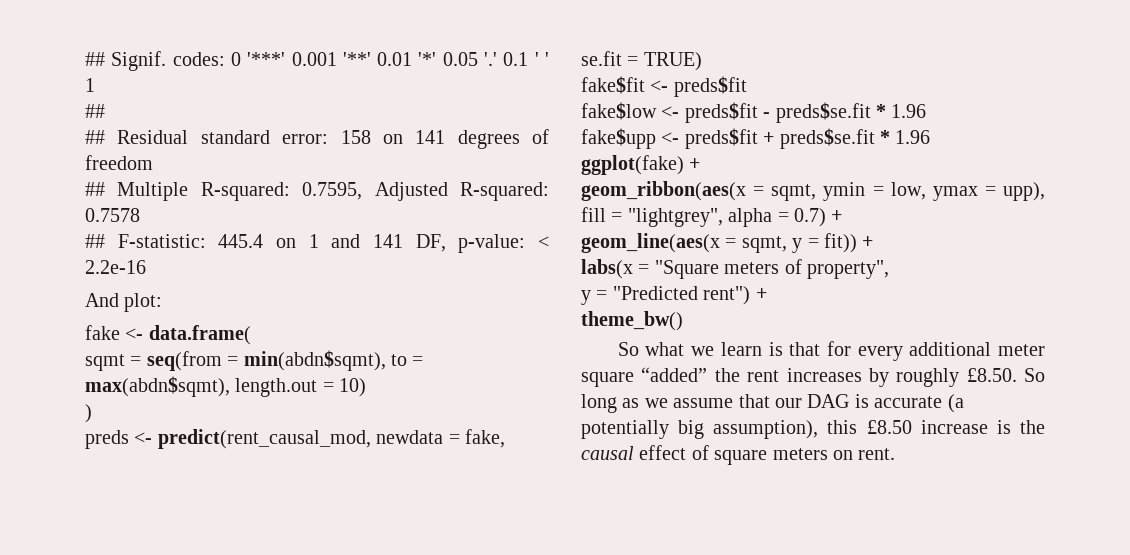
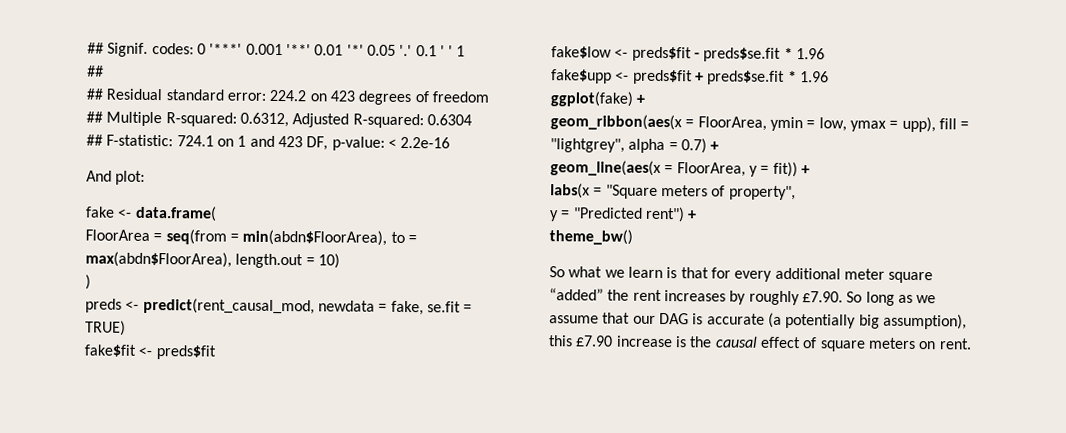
- ## Residual standard error: 158 on 141 degrees of freedom
+ ## Residual standard error: 224.2 on 423 degrees of freedom
- ## Multiple R-squared: 0.7595, Adjusted R-squared: 0.7578
+ ## Multiple R-squared: 0.6312, Adjusted R-squared: 0.6304
- ## F-statistic: 445.4 on 1 and 141 DF, p-value: < 2.2e-16
+ ## F-statistic: 724.1 on 1 and 423 DF, p-value: < 2.2e-16
- sqmt = seq(from = min(abdn$sqmt), to = max(abdn$sqmt), length.out = 10)
+ FloorArea = seq(from = min(abdn$FloorArea), to = max(abdn$FloorArea), length.out = 10)
- geom_ribbon(aes(x = sqmt, ymin = low, ymax = upp), fill = "lightgrey", alpha = 0.7) +
+ geom_ribbon(aes(x = FloorArea, ymin = low, ymax = upp), fill = "lightgrey", alpha = 0.7) +
- geom_line(aes(x = sqmt, y = fit)) +
+ geom_line(aes(x = FloorArea, y = fit)) +
- So what we learn is that for every additional meter square “added” the rent increases by roughly £8.50. So long as we assume that our DAG is accurate (a potentially big assumption), this £8.50 increase is the causal effect of square meters on rent.
+ So what we learn is that for every additional meter square “added” the rent increases by roughly £7.90. So long as we assume that our DAG is accurate (a potentially big assumption), this £7.90 increase is the causal effect of square meters on rent.

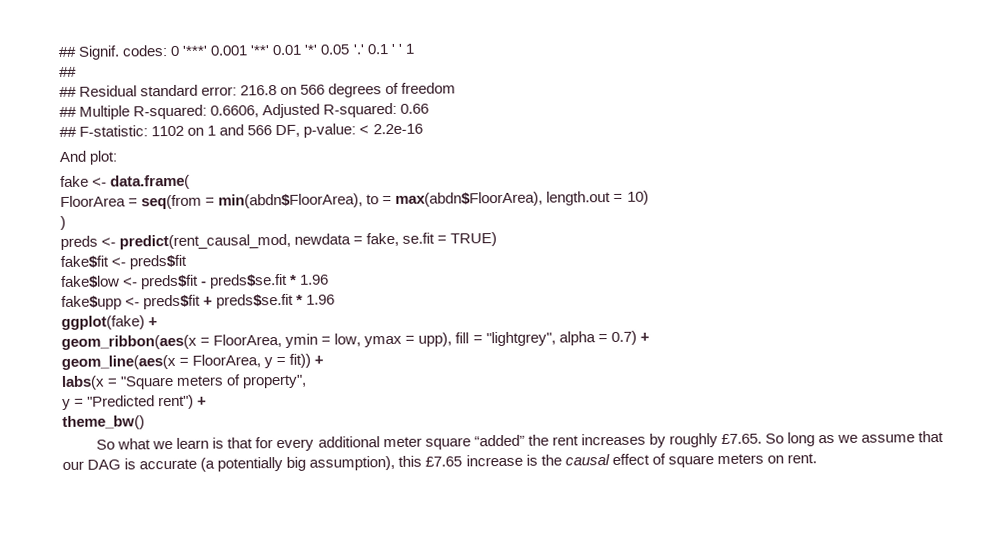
- ## Residual standard error: 224.2 on 423 degrees of freedom
+ ## Residual standard error: 216.8 on 566 degrees of freedom
- ## Multiple R-squared: 0.6312, Adjusted R-squared: 0.6304
+ ## Multiple R-squared: 0.6606, Adjusted R-squared: 0.66
- ## F-statistic: 724.1 on 1 and 423 DF, p-value: < 2.2e-16
+ ## F-statistic: 1102 on 1 and 566 DF, p-value: < 2.2e-16
- So what we learn is that for every additional meter square “added” the rent increases by roughly £7.90. So long as we assume that our DAG is accurate (a potentially big assumption), this £7.90 increase is the causal effect of square meters on rent.
+ So what we learn is that for every additional meter square “added” the rent increases by roughly £7.65. So long as we assume that our DAG is accurate (a potentially big assumption), this £7.65 increase is the causal effect of square meters on rent.

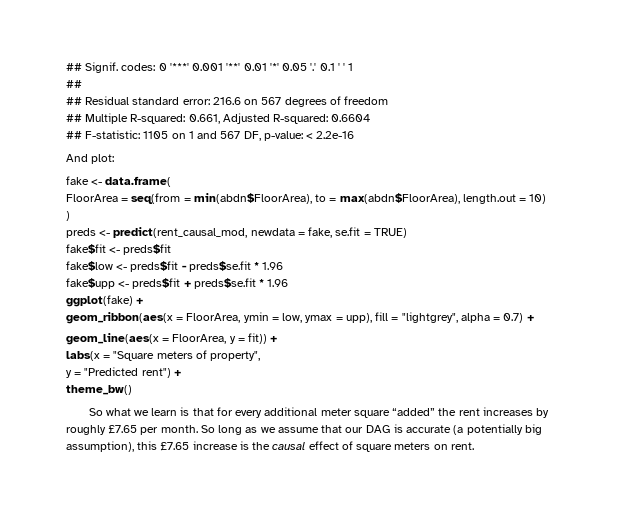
- ## Residual standard error: 216.8 on 566 degrees of freedom
+ ## Residual standard error: 216.6 on 567 degrees of freedom
- ## Multiple R-squared: 0.6606, Adjusted R-squared: 0.66
+ ## Multiple R-squared: 0.661, Adjusted R-squared: 0.6604
- ## F-statistic: 1102 on 1 and 566 DF, p-value: < 2.2e-16
+ ## F-statistic: 1105 on 1 and 567 DF, p-value: < 2.2e-16
- So what we learn is that for every additional meter square “added” the rent increases by roughly £7.65. So long as we assume that our DAG is accurate (a potentially big assumption), this £7.65 increase is the causal effect of square meters on rent.
+ So what we learn is that for every additional meter square “added” the rent increases by roughly £7.65 per month. So long as we assume that our DAG is accurate (a potentially big assumption), this £7.65 increase is the causal effect of square meters on rent.

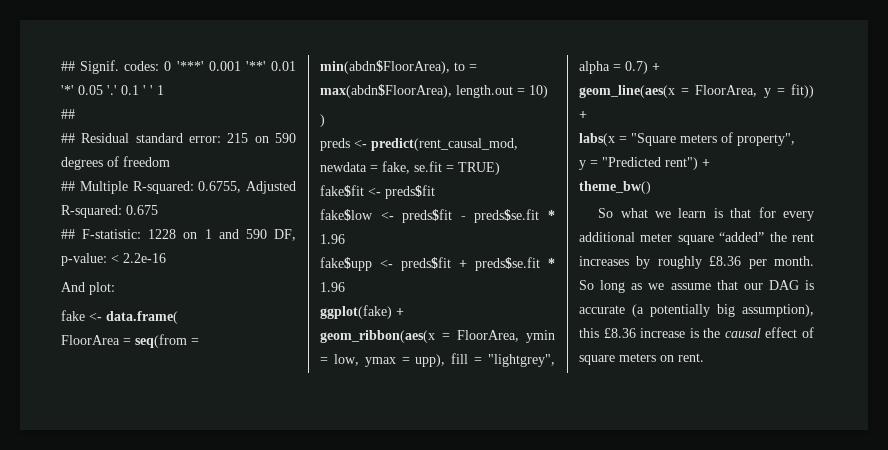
- ## Residual standard error: 216.6 on 567 degrees of freedom
+ ## Residual standard error: 215 on 590 degrees of freedom
- ## Multiple R-squared: 0.661, Adjusted R-squared: 0.6604
+ ## Multiple R-squared: 0.6755, Adjusted R-squared: 0.675
- ## F-statistic: 1105 on 1 and 567 DF, p-value: < 2.2e-16
+ ## F-statistic: 1228 on 1 and 590 DF, p-value: < 2.2e-16
- So what we learn is that for every additional meter square “added” the rent increases by roughly £7.65 per month.
+ So what we learn is that for every additional meter square “added” the rent increases by roughly £8.36 per month.
- So long as we assume that our DAG is accurate (a potentially big assumption), this £7.65 increase is the causal effect of square meters on rent.
+ So long as we assume that our DAG is accurate (a potentially big assumption), this £8.36 increase is the causal effect of square meters on rent.

